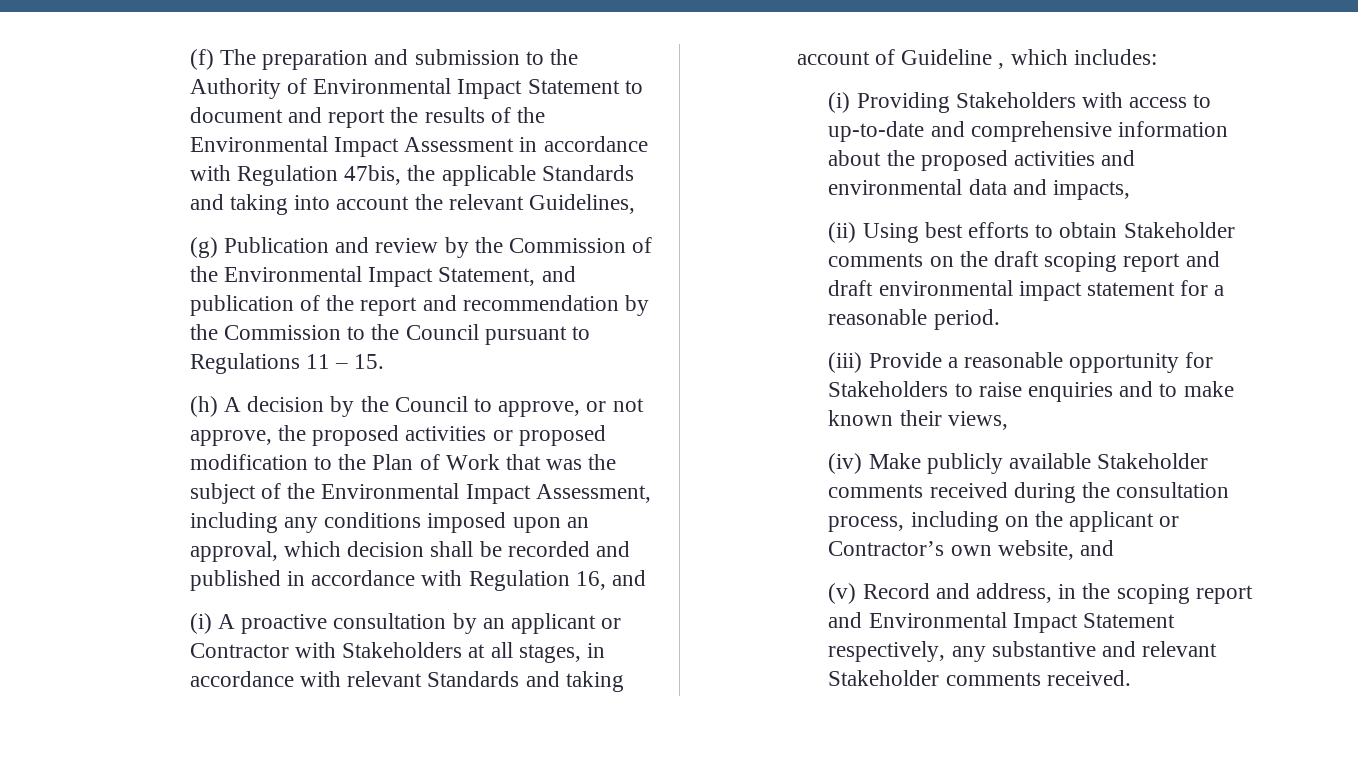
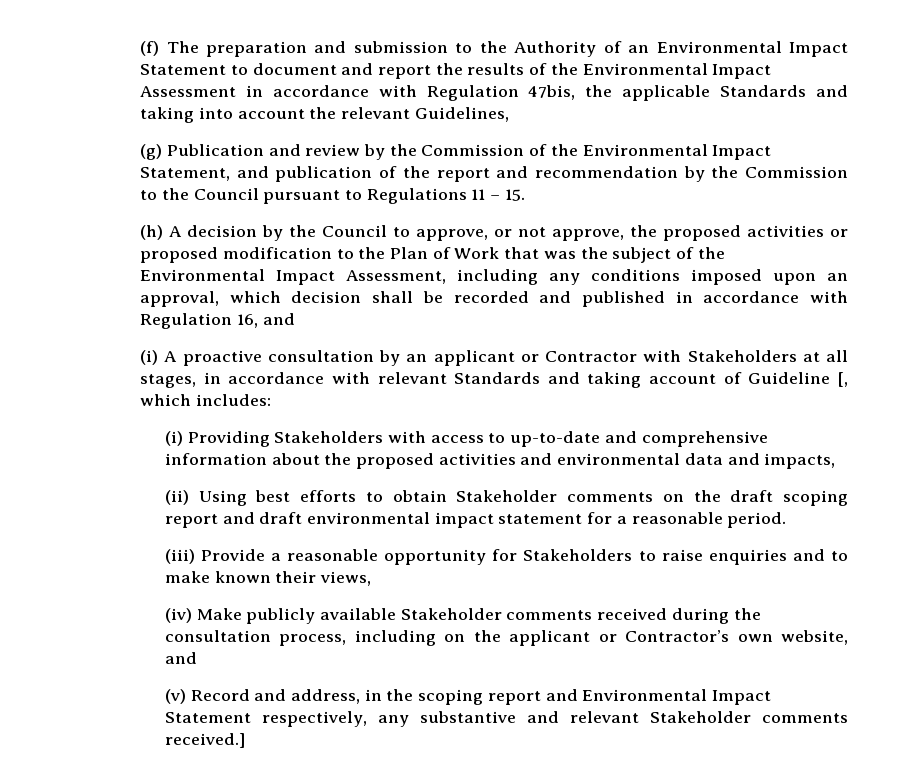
- (f) The preparation and submission to the Authority of Environmental Impact Statement to document and report the results of the Environmental Impact Assessment in accordance with Regulation 47bis, the applicable Standards and taking into account the relevant Guidelines,
+ (f) The preparation and submission to the Authority of an Environmental Impact Statement to document and report the results of the Environmental Impact Assessment in accordance with Regulation 47bis, the applicable Standards and taking into account the relevant Guidelines,
- (i) A proactive consultation by an applicant or Contractor with Stakeholders at all stages, in accordance with relevant Standards and taking account of Guideline , which includes:
+ (i) A proactive consultation by an applicant or Contractor with Stakeholders at all stages, in accordance with relevant Standards and taking account of Guideline [, which includes:
- (v) Record and address, in the scoping report and Environmental Impact Statement respectively, any substantive and relevant Stakeholder comments received.
+ (v) Record and address, in the scoping report and Environmental Impact Statement respectively, any substantive and relevant Stakeholder comments received.]

